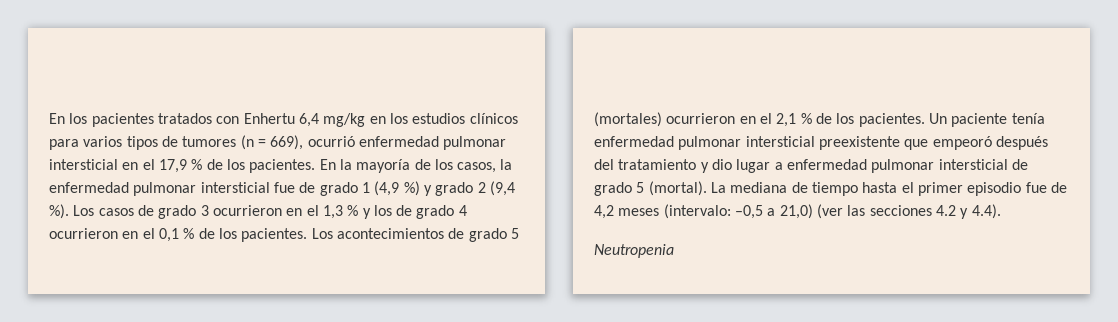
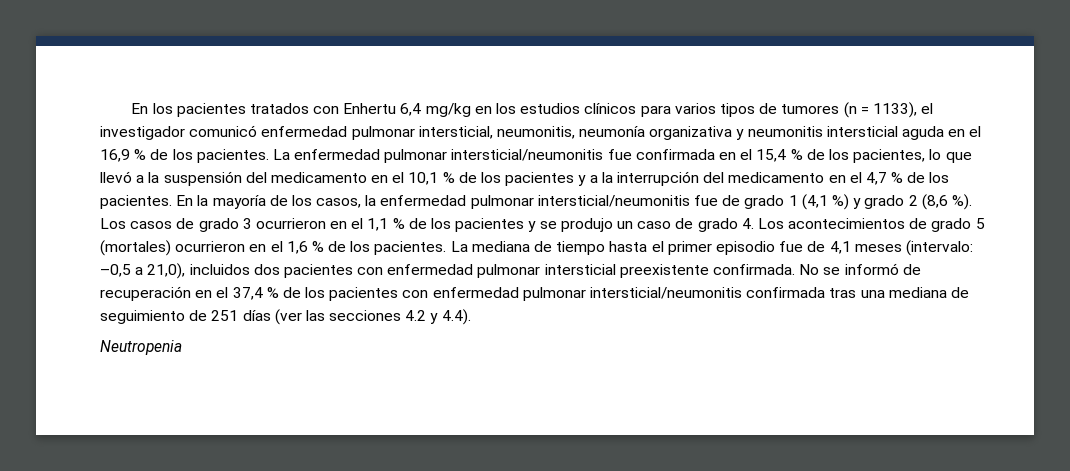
- En los pacientes tratados con Enhertu 6,4 mg/kg en los estudios clínicos para varios tipos de tumores (n = 669), ocurrió enfermedad pulmonar intersticial en el 17,9 % de los pacientes.
+ En los pacientes tratados con Enhertu 6,4 mg/kg en los estudios clínicos para varios tipos de tumores (n = 1133), el investigador comunicó enfermedad pulmonar intersticial, neumonitis, neumonía organizativa y neumonitis intersticial aguda en el 16,9 % de los pacientes. La enfermedad pulmonar intersticial/neumonitis fue confirmada en el 15,4 % de los pacientes, lo que llevó a la suspensión del medicamento en el 10,1 % de los pacientes y a la interrupción del medicamento en el 4,7 % de los pacientes.
- En la mayoría de los casos, la enfermedad pulmonar intersticial fue de grado 1 (4,9 %) y grado 2 (9,4 %).
+ En la mayoría de los casos, la enfermedad pulmonar intersticial/neumonitis fue de grado 1 (4,1 %) y grado 2 (8,6 %).
- Los casos de grado 3 ocurrieron en el 1,3 % y los de grado 4 ocurrieron en el 0,1 % de los pacientes. Los acontecimientos de grado 5 (mortales) ocurrieron en el 2,1 % de los pacientes. Un paciente tenía enfermedad pulmonar intersticial preexistente que empeoró después del tratamiento y dio lugar a enfermedad pulmonar intersticial de grado 5 (mortal).
+ Los casos de grado 3 ocurrieron en el 1,1 % de los pacientes y se produjo un caso de grado 4. Los acontecimientos de grado 5 (mortales) ocurrieron en el 1,6 % de los pacientes.
- La mediana de tiempo hasta el primer episodio fue de 4,2 meses (intervalo: –0,5 a 21,0) (ver las secciones 4.2 y 4.4).
+ La mediana de tiempo hasta el primer episodio fue de 4,1 meses (intervalo: –0,5 a 21,0), incluidos dos pacientes con enfermedad pulmonar intersticial preexistente confirmada. No se informó de recuperación en el 37,4 % de los pacientes con enfermedad pulmonar intersticial/neumonitis confirmada tras una mediana de seguimiento de 251 días (ver las secciones 4.2 y 4.4).

